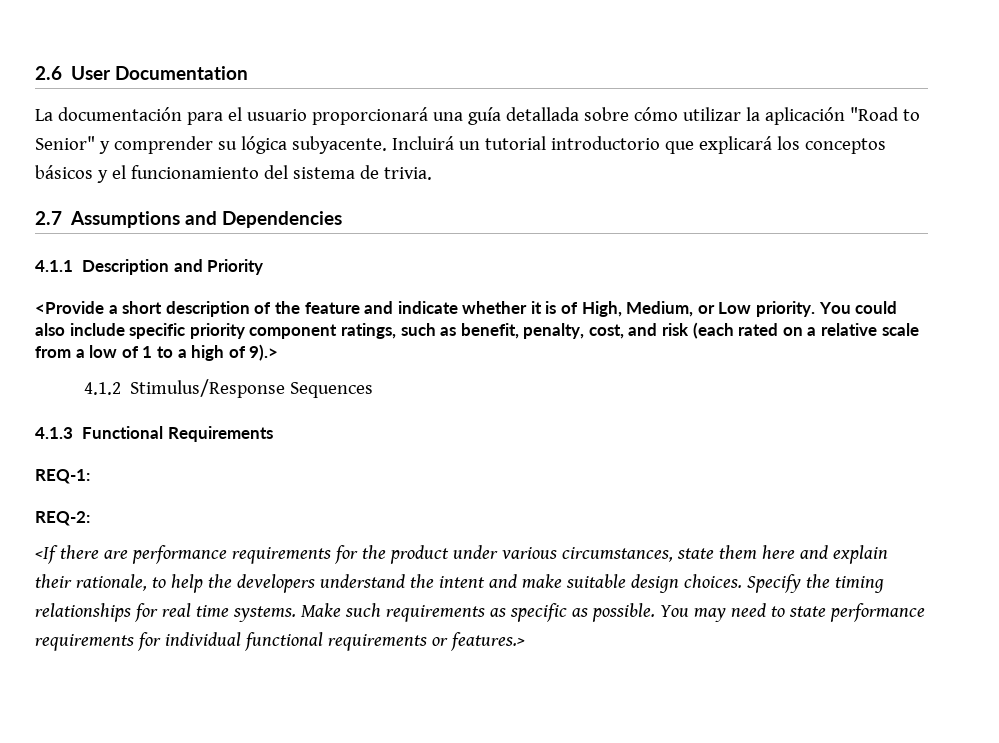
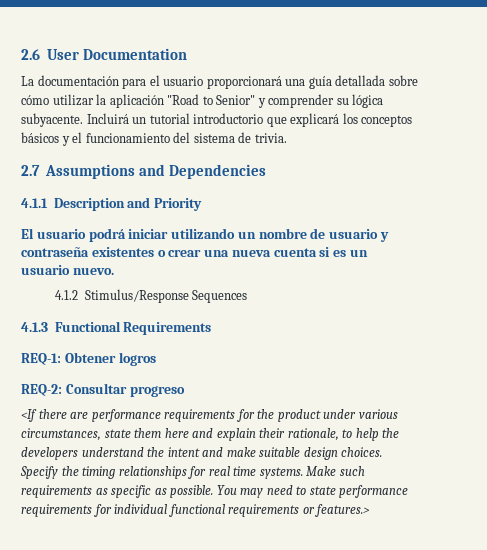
- <Provide a short description of the feature and indicate whether it is of High, Medium, or Low priority. You could also include specific priority component ratings, such as benefit, penalty, cost, and risk (each rated on a relative scale from a low of 1 to a high of 9).>
+ El usuario podrá iniciar utilizando un nombre de usuario y contraseña existentes o crear una nueva cuenta si es un usuario nuevo.
- REQ-1:
+ REQ-1: Obtener logros
- REQ-2:
+ REQ-2: Consultar progreso

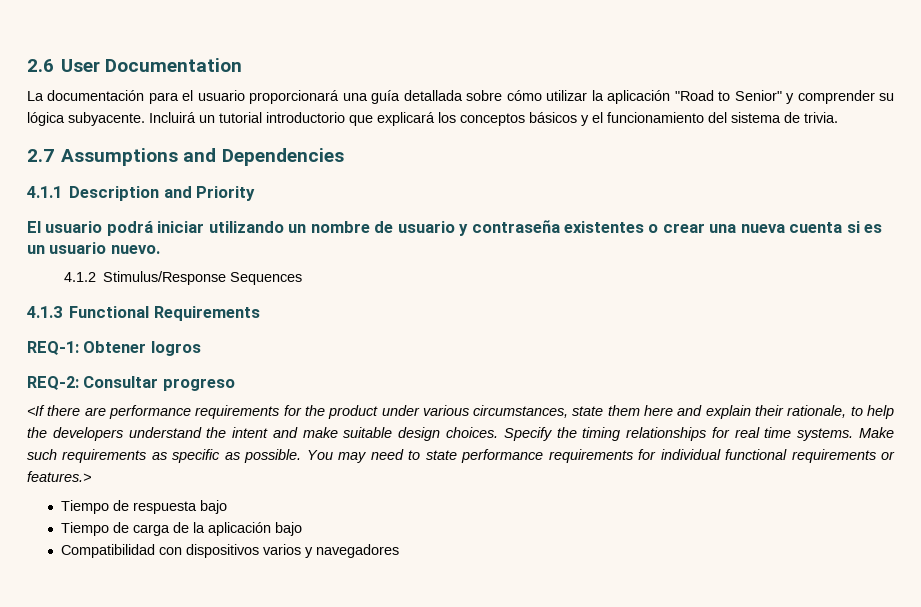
+ Tiempo de respuesta bajo
+ Tiempo de carga de la aplicación bajo
+ Compatibilidad con dispositivos varios y navegadores

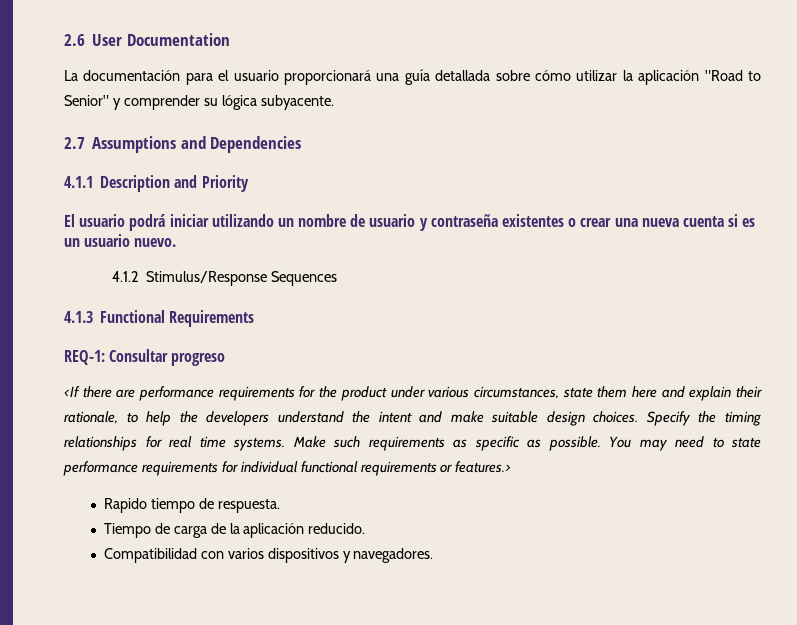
- Incluirá un tutorial introductorio que explicará los conceptos básicos y el funcionamiento del sistema de trivia.
- REQ-1: Obtener logros
- REQ-2: Consultar progreso
+ REQ-1: Consultar progreso
- Tiempo de respuesta bajo
+ Rapido tiempo de respuesta.
- Tiempo de carga de la aplicación bajo
+ Tiempo de carga de la aplicación reducido.
- Compatibilidad con dispositivos varios y navegadores
+ Compatibilidad con varios dispositivos y navegadores.

